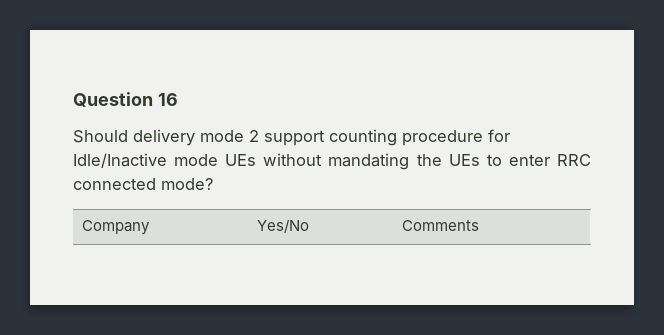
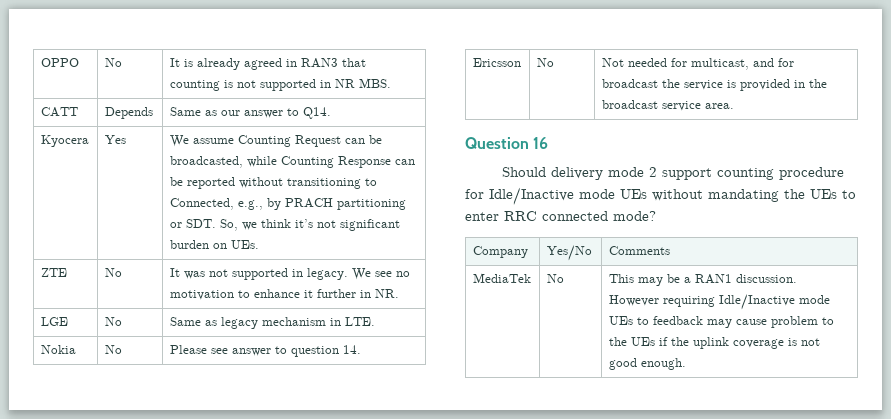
+ OPPO | No | It is already agreed in RAN3 that counting is not supported in NR MBS.
+ CATT | Depends | Same as our answer to Q14.
+ Kyocera | Yes | We assume Counting Request can be broadcasted, while Counting Response can be reported without transitioning to Connected, e.g., by PRACH partitioning or SDT. So, we think it’s not significant burden on UEs.
+ ZTE | No | It was not supported in legacy. We see no motivation to enhance it further in NR.
+ LGE | No | Same as legacy mechanism in LTE.
+ Nokia | No | Please see answer to question 14.
+ Ericsson | No | Not needed for multicast, and for broadcast the service is provided in the broadcast service area.
+ MediaTek | No | This may be a RAN1 discussion. However requiring Idle/Inactive mode UEs to feedback may cause problem to the UEs if the uplink coverage is not good enough.

